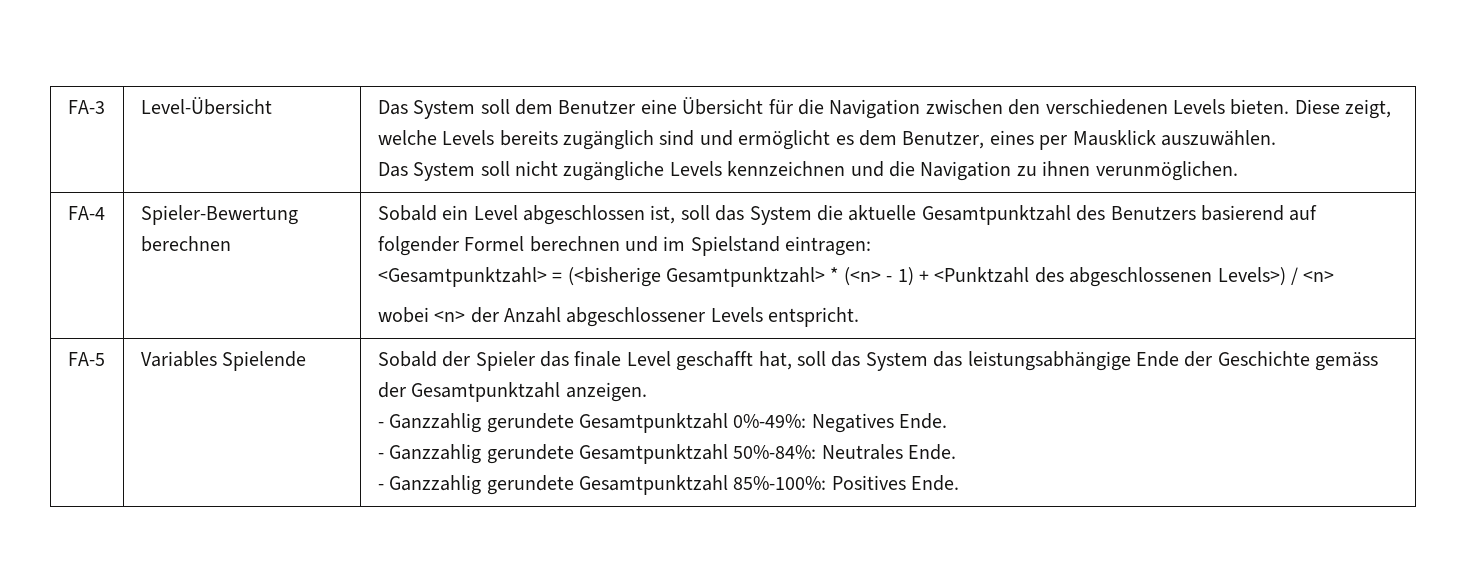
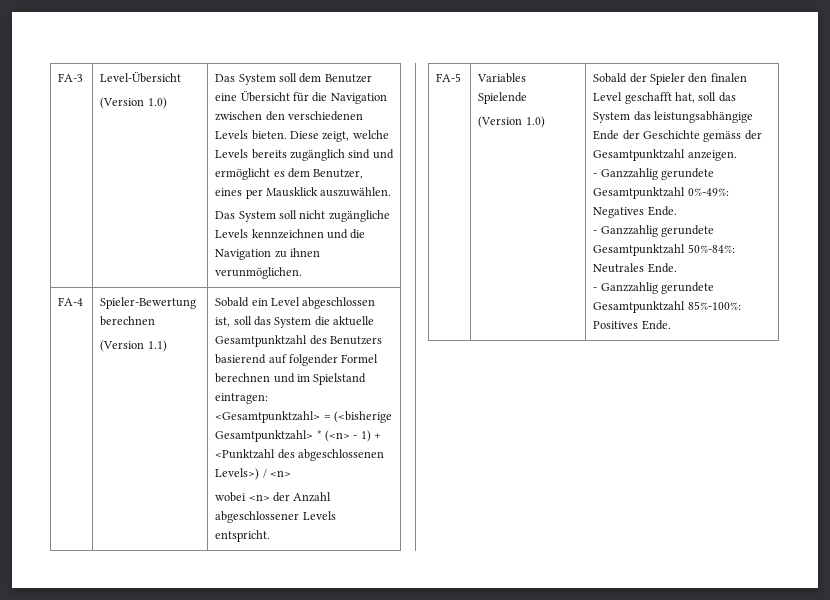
  Level-Übersicht
+ (Version 1.0)
+ (Version 1.1)
  Variables Spielende
+ (Version 1.0)
- Sobald der Spieler das finale Level geschafft hat, soll das System das leistungsabhängige Ende der Geschichte gemäss der Gesamtpunktzahl anzeigen.
+ Sobald der Spieler den finalen Level geschafft hat, soll das System das leistungsabhängige Ende der Geschichte gemäss der Gesamtpunktzahl anzeigen.

